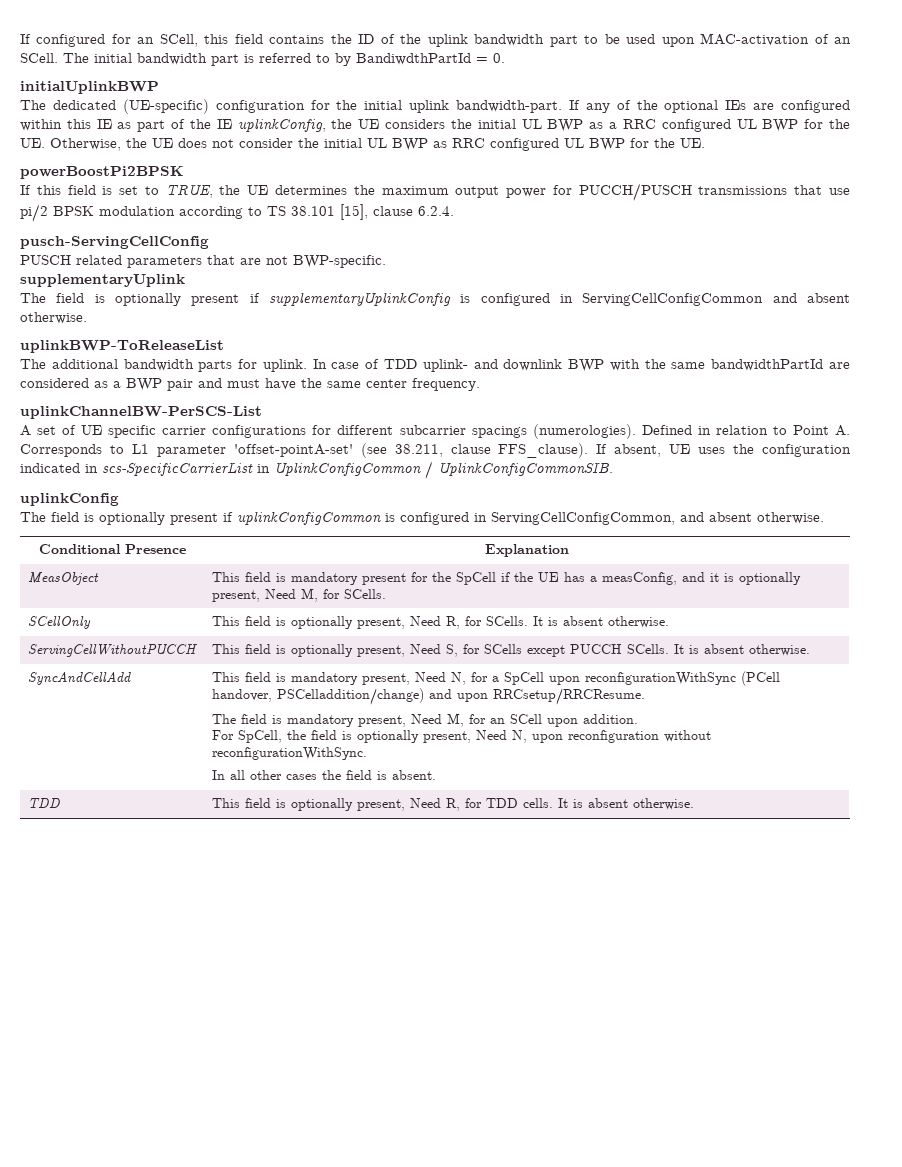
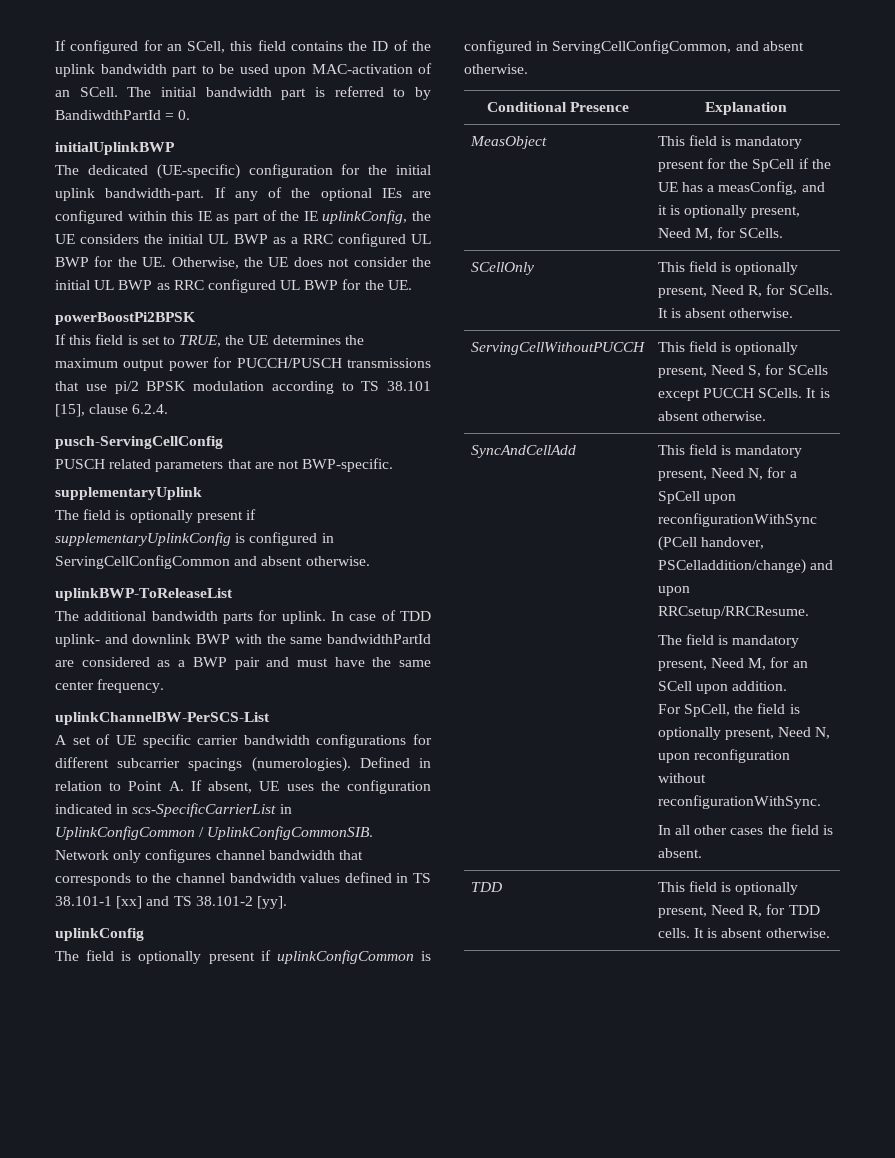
- A set of UE specific carrier configurations for different subcarrier spacings (numerologies).
+ A set of UE specific carrier bandwidth configurations for different subcarrier spacings (numerologies).
- Defined in relation to Point A. Corresponds to L1 parameter 'offset-pointA-set' (see 38.211, clause FFS_clause). If absent, UE uses the configuration indicated in scs-SpecificCarrierList in UplinkConfigCommon / UplinkConfigCommonSIB.
+ Defined in relation to Point A. If absent, UE uses the configuration indicated in scs-SpecificCarrierList in UplinkConfigCommon / UplinkConfigCommonSIB. Network only configures channel bandwidth that corresponds to the channel bandwidth values defined in TS 38.101-1 [xx] and TS 38.101-2 [yy].

